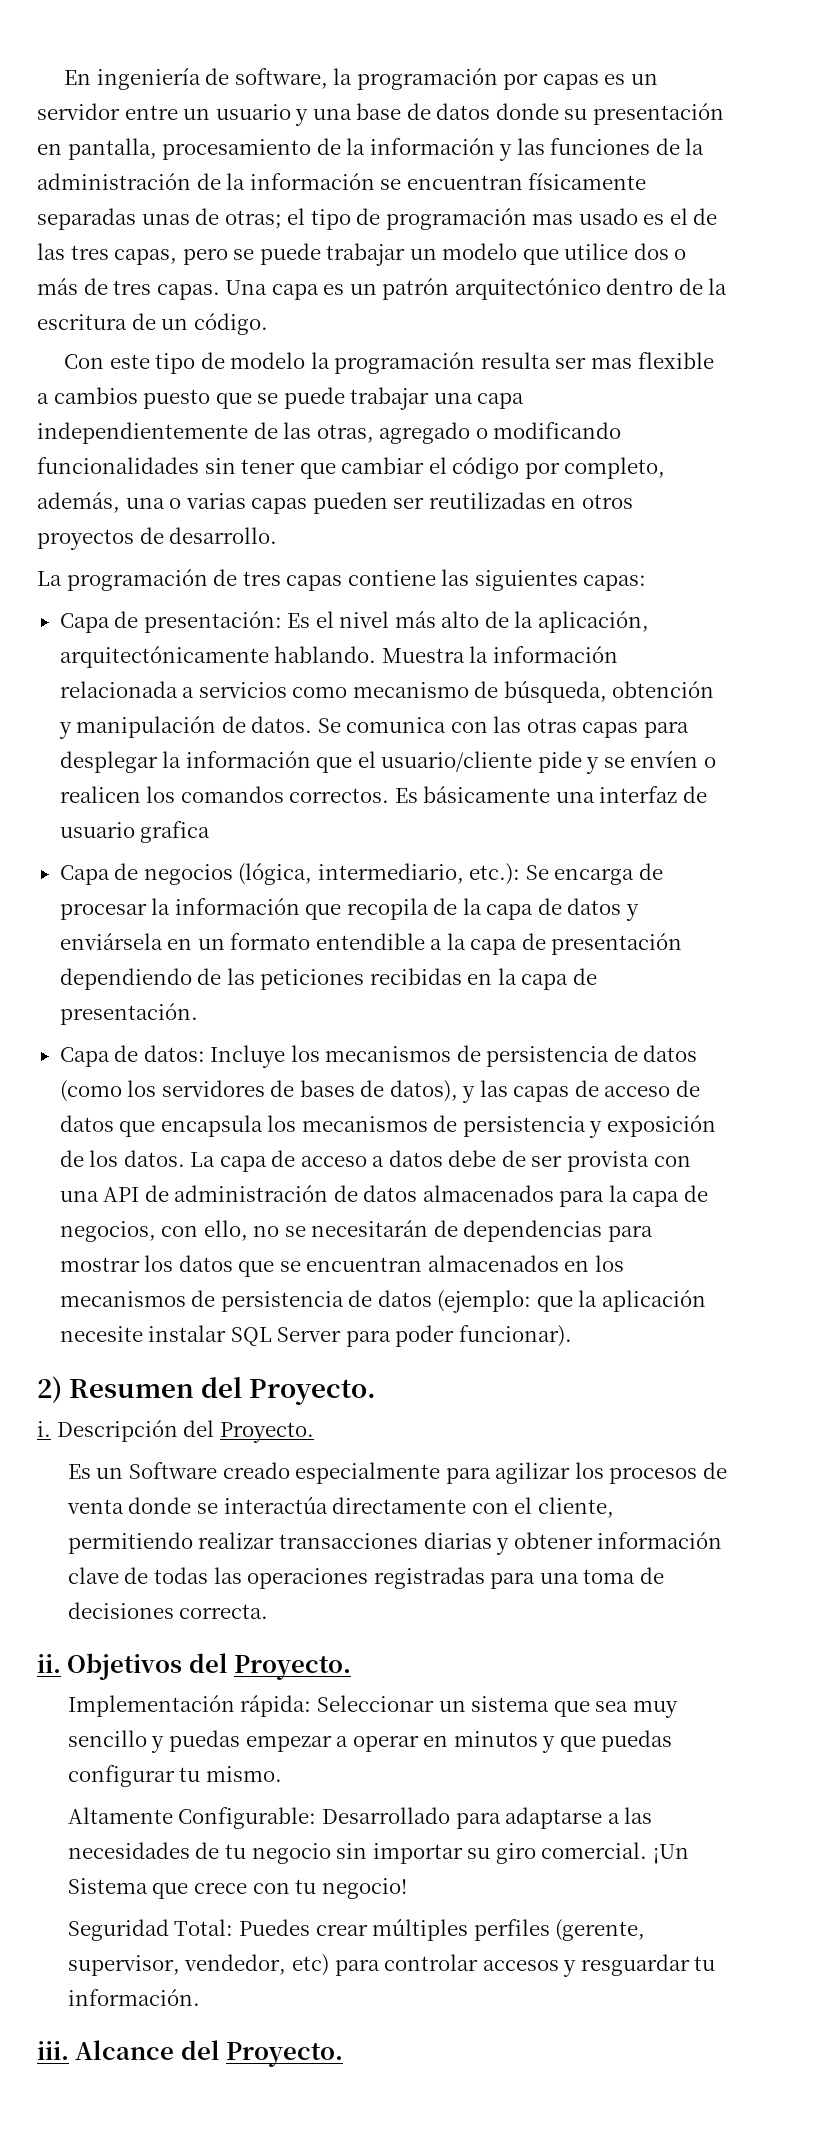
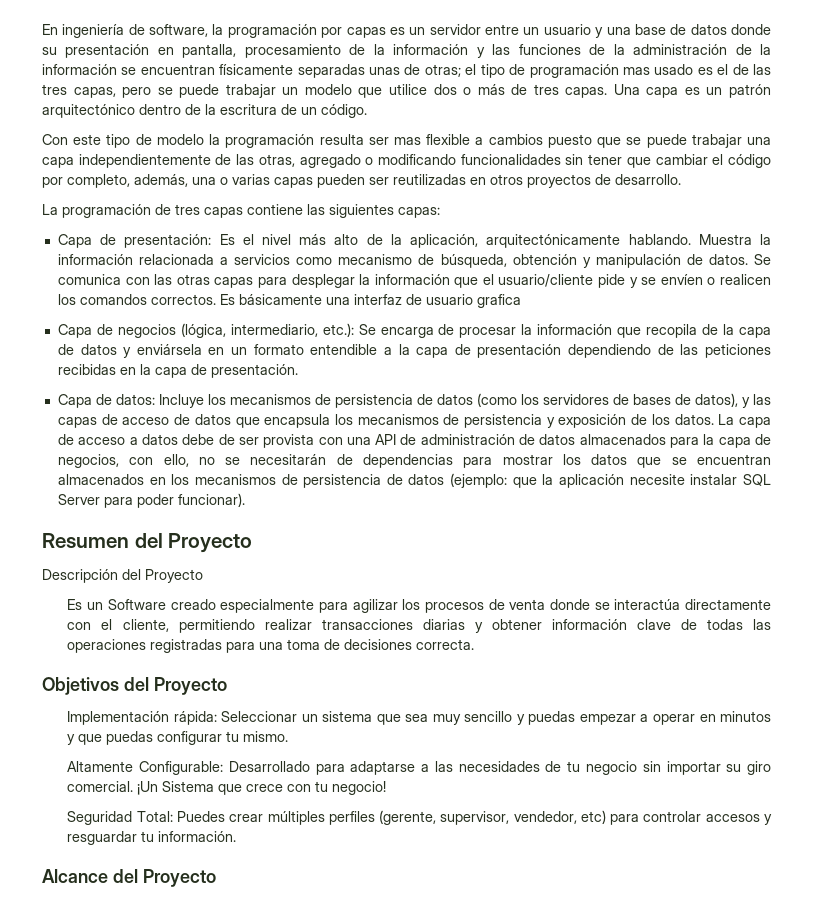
- 2) Resumen del Proyecto.
- i. Descripción del Proyecto.
+ Resumen del Proyecto
+ Descripción del Proyecto
- ii. Objetivos del Proyecto.
+ Objetivos del Proyecto
- iii. Alcance del Proyecto.
+ Alcance del Proyecto

